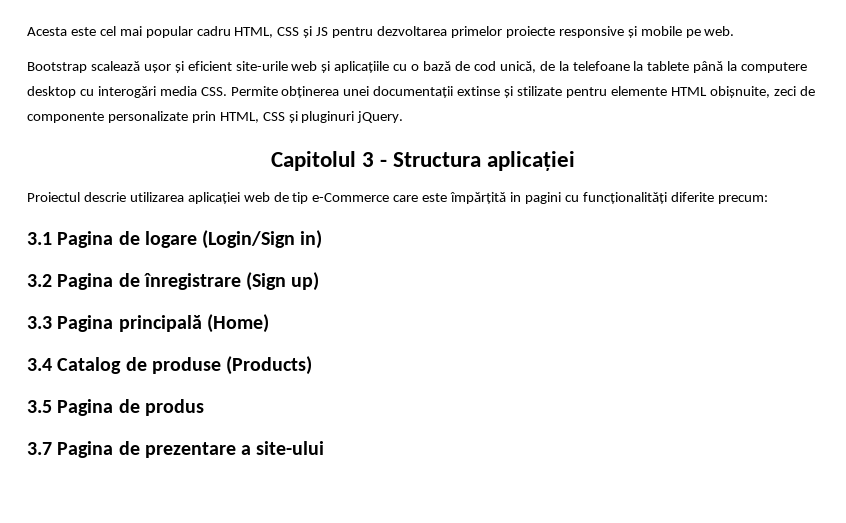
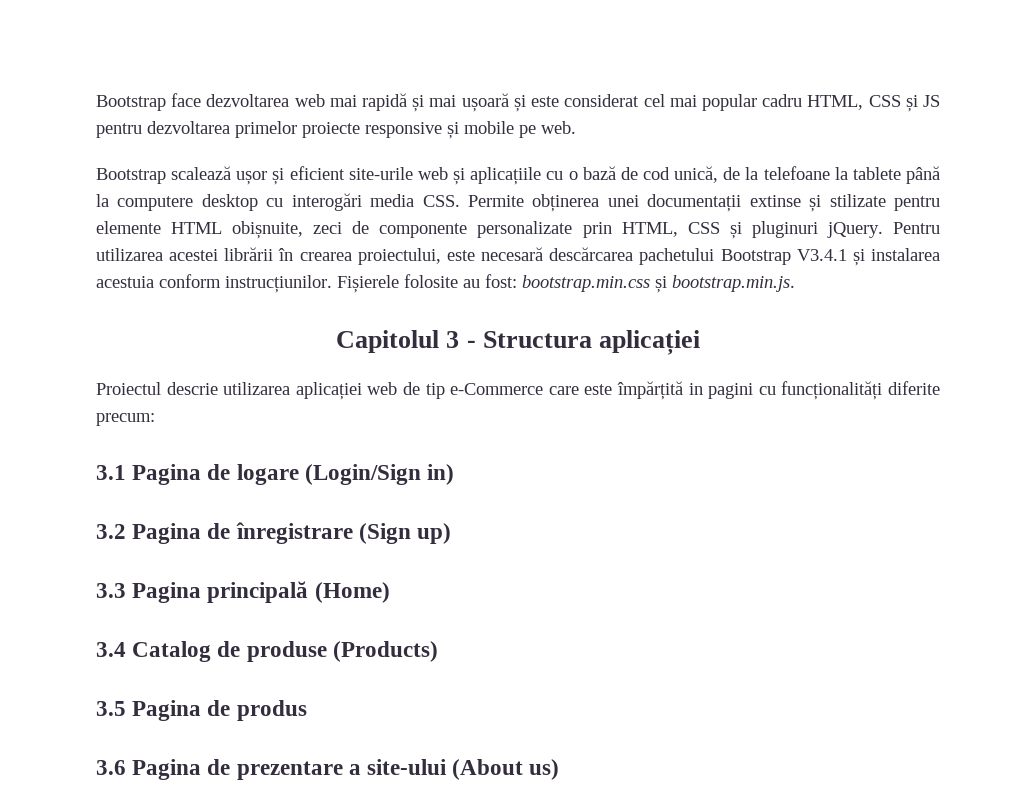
- Acesta este cel mai popular cadru HTML, CSS și JS pentru dezvoltarea primelor proiecte responsive și mobile pe web.
+ Bootstrap face dezvoltarea web mai rapidă și mai ușoară și este considerat cel mai popular cadru HTML, CSS și JS pentru dezvoltarea primelor proiecte responsive și mobile pe web.
+ Pentru utilizarea acestei librării în crearea proiectului, este necesară descărcarea pachetului Bootstrap V3.4.1 și instalarea acestuia conform instrucțiunilor. Fișierele folosite au fost: bootstrap.min.css și bootstrap.min.js.
- 3.7 Pagina de prezentare a site-ului
+ 3.6 Pagina de prezentare a site-ului (About us)

